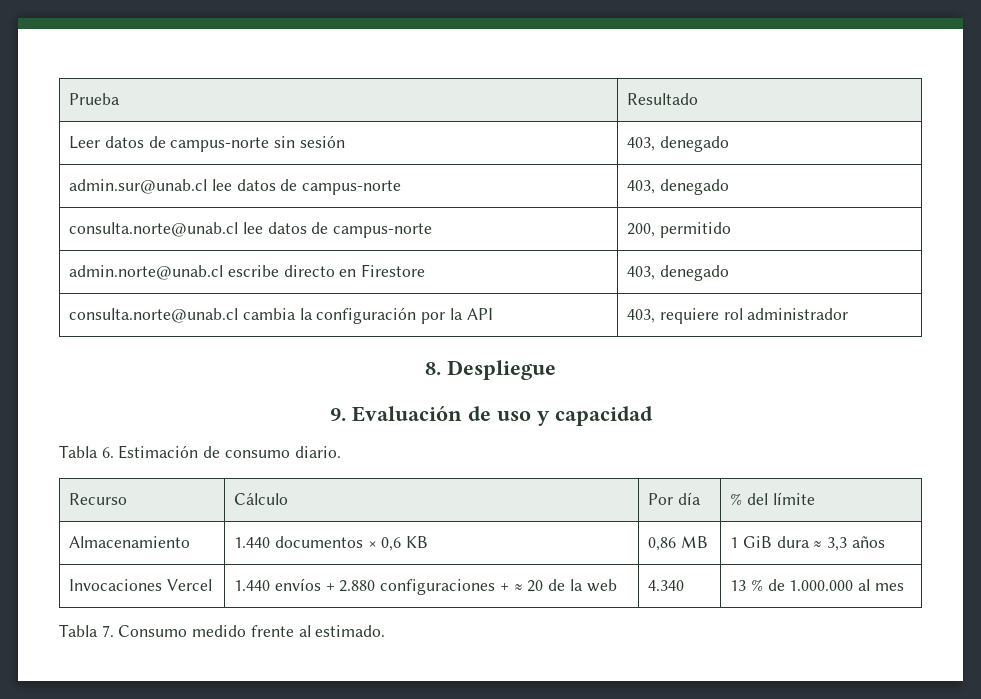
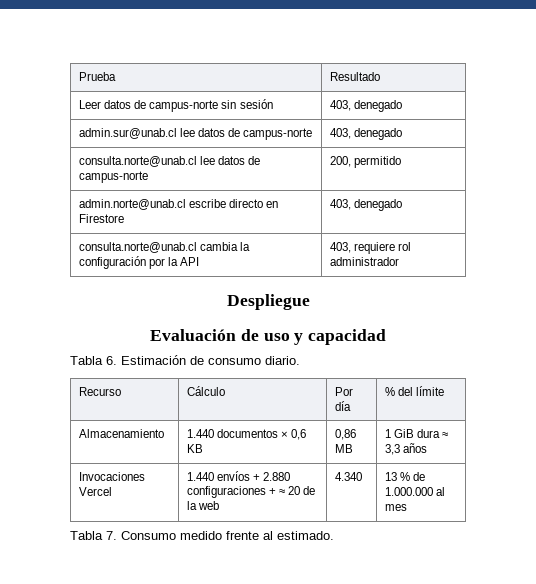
- 8. Despliegue
+ Despliegue
- 9. Evaluación de uso y capacidad
+ Evaluación de uso y capacidad

